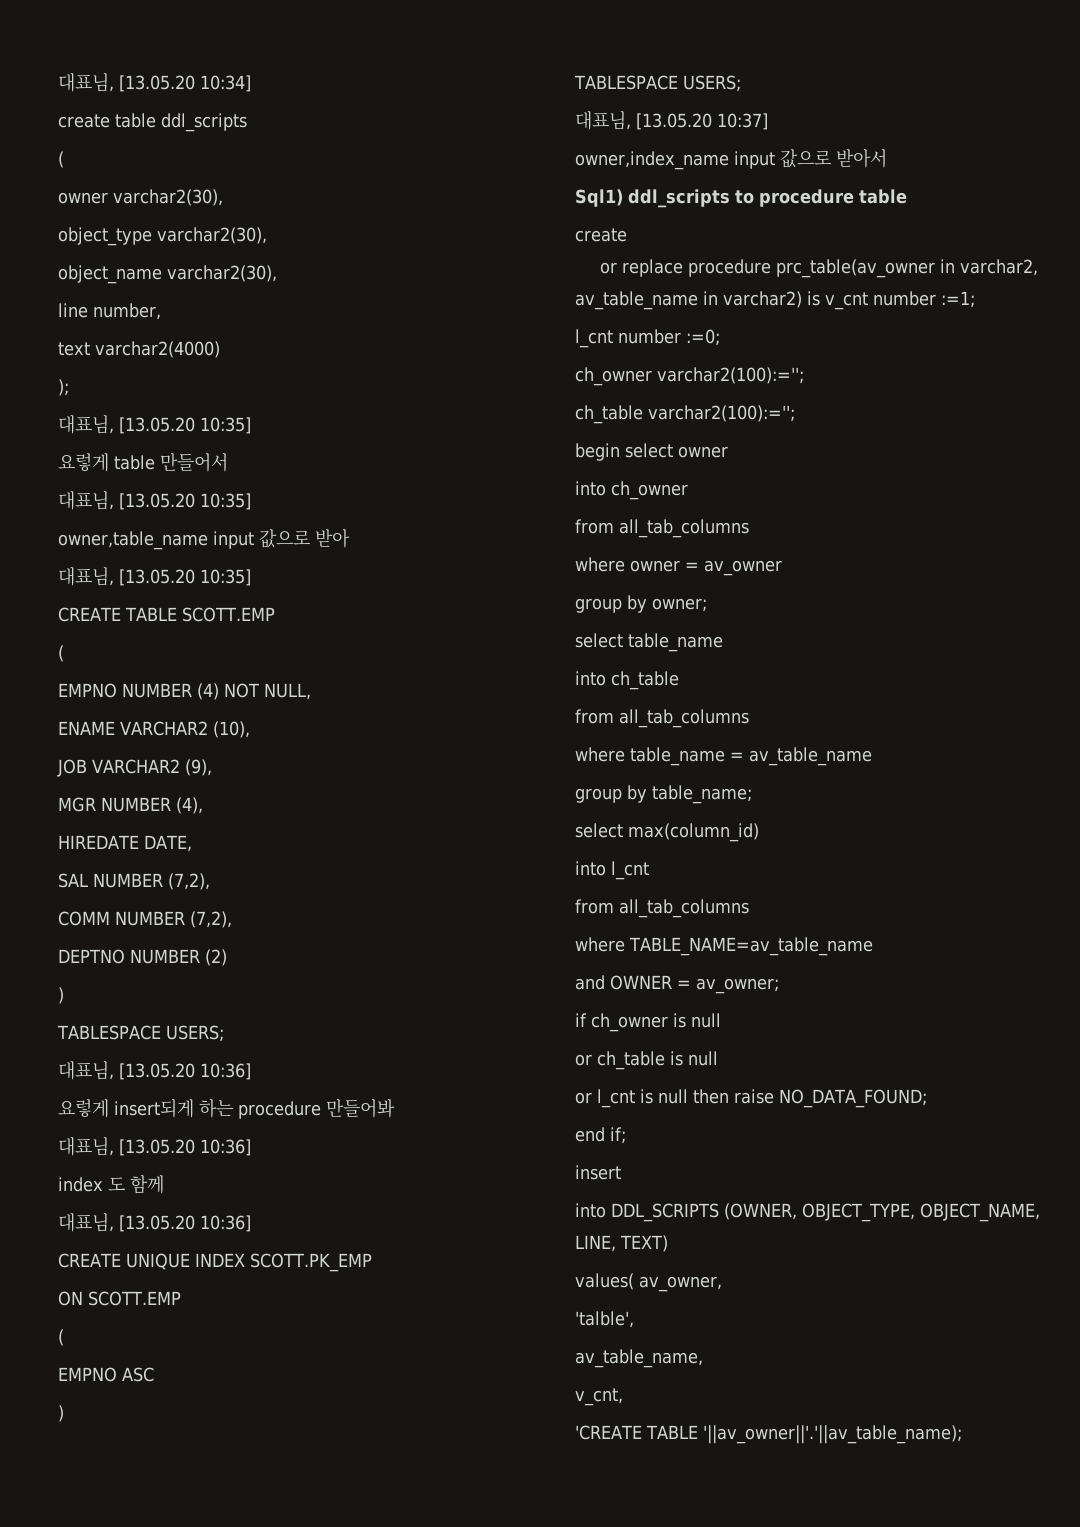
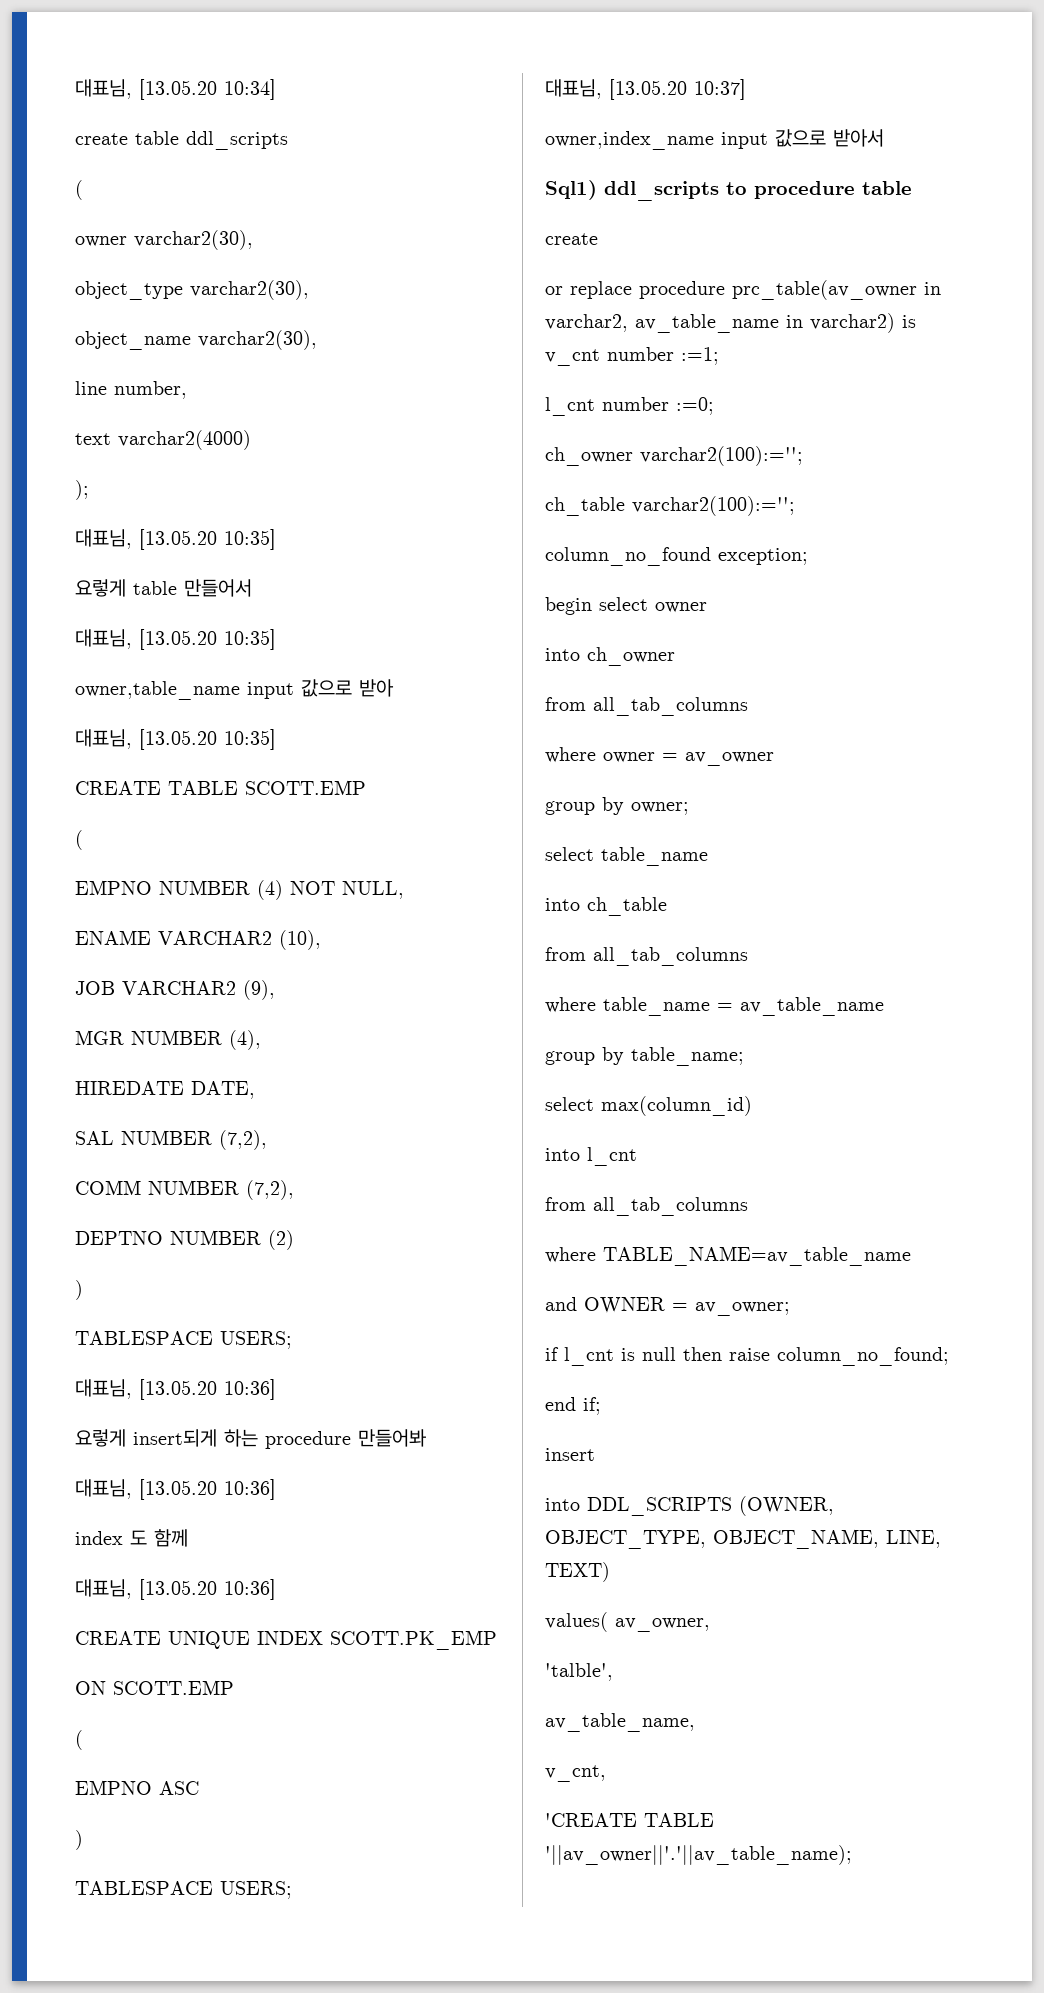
+ column_no_found exception;
- if ch_owner is null
- or ch_table is null
- or l_cnt is null then raise NO_DATA_FOUND;
+ if l_cnt is null then raise column_no_found;

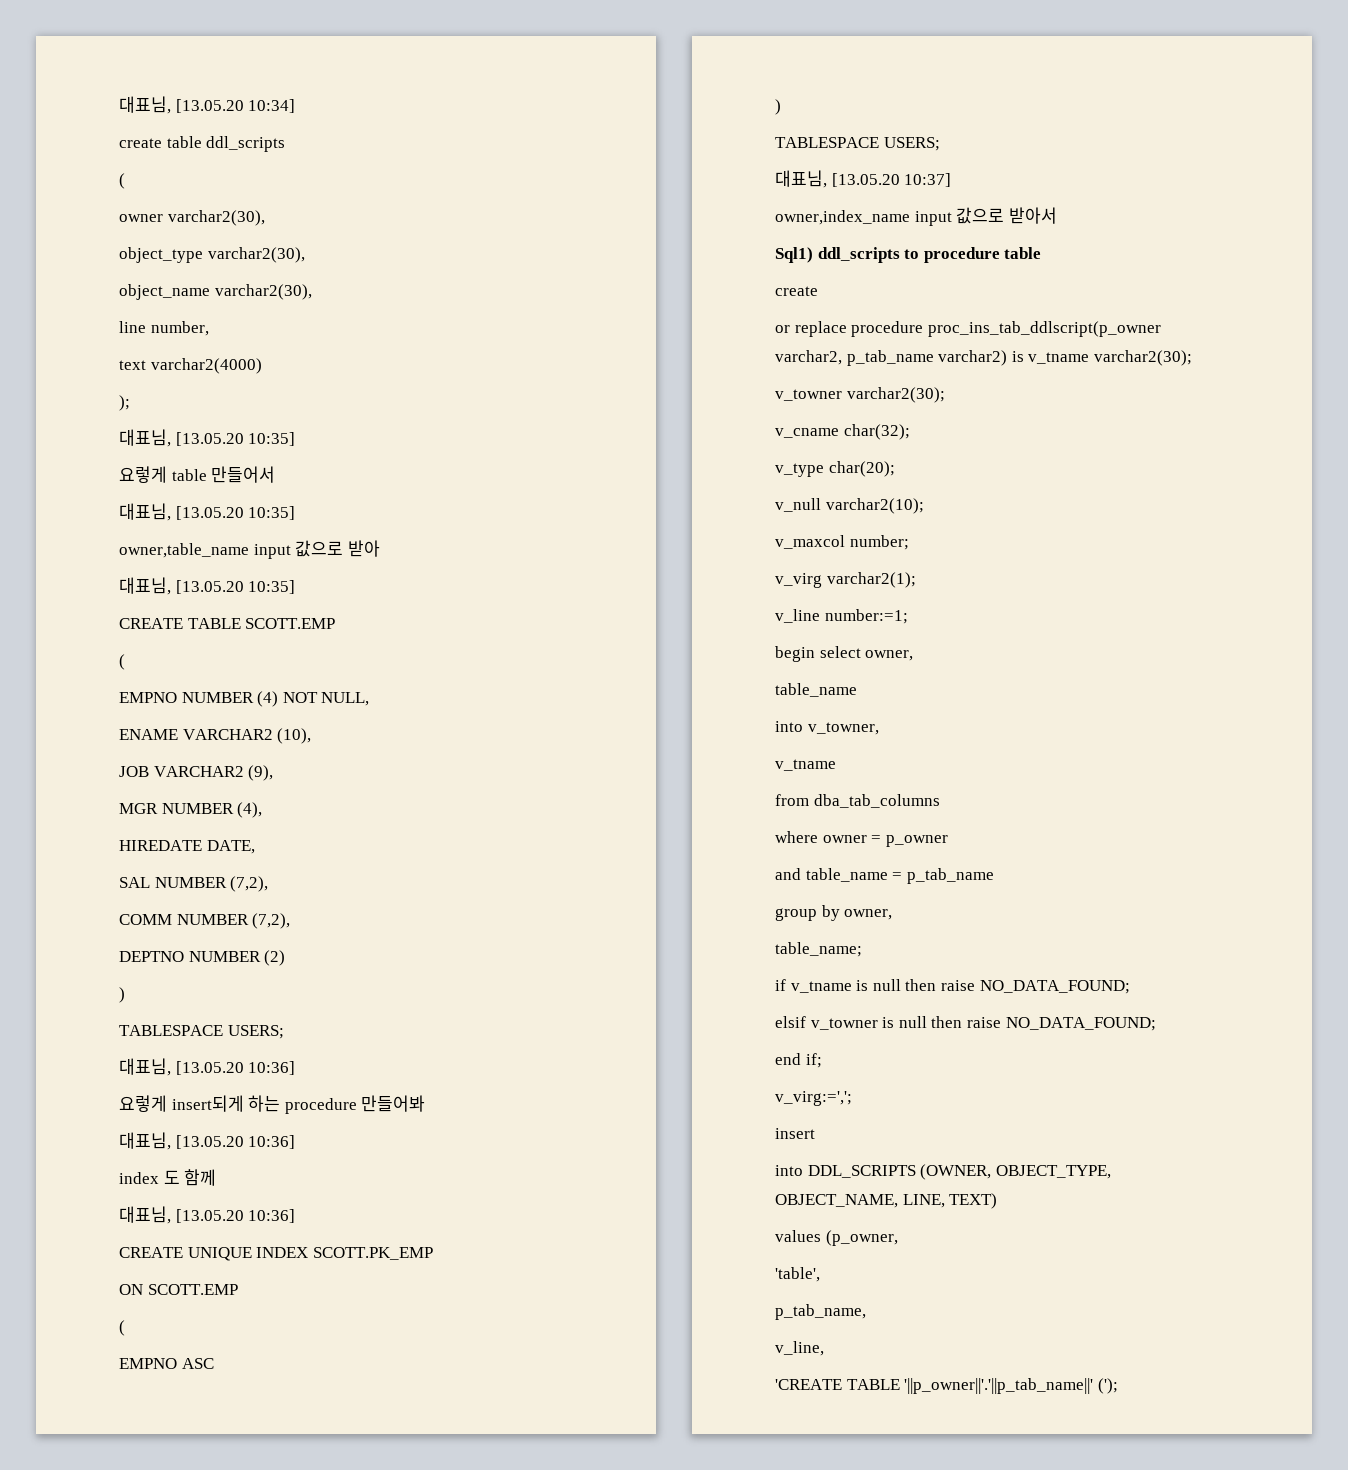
- or replace procedure prc_table(av_owner in varchar2, av_table_name in varchar2) is v_cnt number :=1;
- l_cnt number :=0;
- ch_owner varchar2(100):='';
- ch_table varchar2(100):='';
- column_no_found exception;
+ or replace procedure proc_ins_tab_ddlscript(p_owner varchar2, p_tab_name varchar2) is v_tname varchar2(30);
+ v_towner varchar2(30);
+ v_cname char(32);
+ v_type char(20);
+ v_null varchar2(10);
+ v_maxcol number;
+ v_virg varchar2(1);
+ v_line number:=1;
- begin select owner
- into ch_owner
- from all_tab_columns
+ begin select owner,
+ table_name
+ into v_towner,
+ v_tname
+ from dba_tab_columns
- where owner = av_owner
- group by owner;
- select table_name
- into ch_table
- from all_tab_columns
- where table_name = av_table_name
- group by table_name;
- select max(column_id)
- into l_cnt
- from all_tab_columns
- where TABLE_NAME=av_table_name
- and OWNER = av_owner;
+ where owner = p_owner
+ and table_name = p_tab_name
+ group by owner,
+ table_name;
- if l_cnt is null then raise column_no_found;
+ if v_tname is null then raise NO_DATA_FOUND;
+ elsif v_towner is null then raise NO_DATA_FOUND;
+ v_virg:=',';
- values( av_owner,
- 'talble',
- av_table_name,
- v_cnt,
+ values (p_owner,
+ 'table',
+ p_tab_name,
+ v_line,
- 'CREATE TABLE '||av_owner||'.'||av_table_name);
+ 'CREATE TABLE '||p_owner||'.'||p_tab_name||' (');

